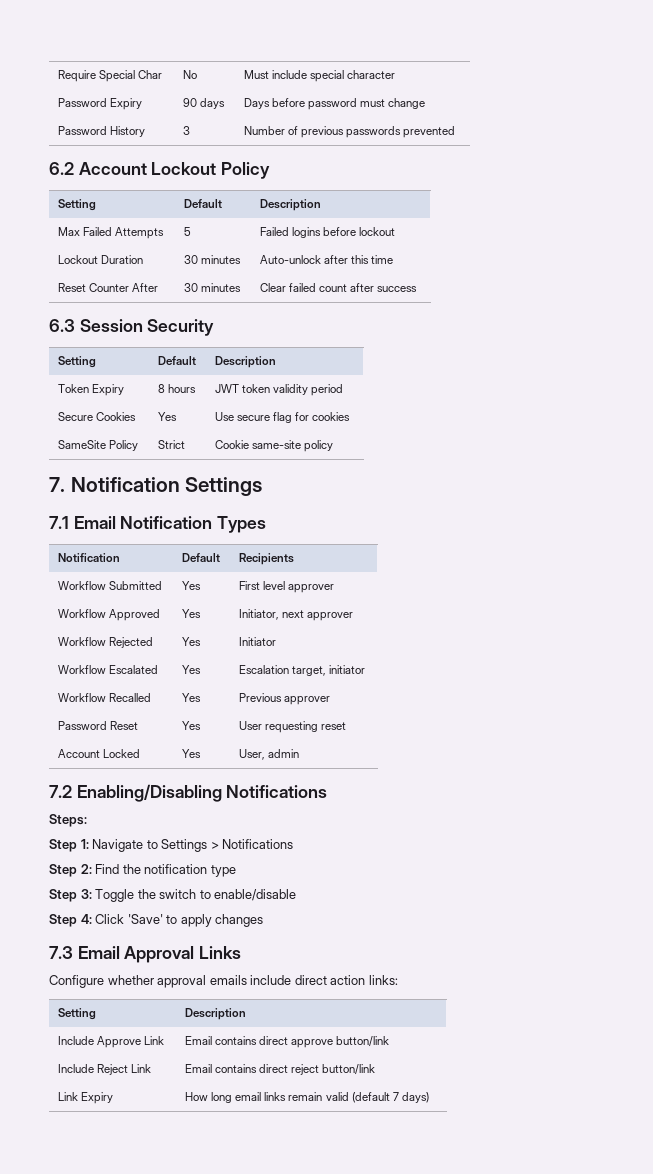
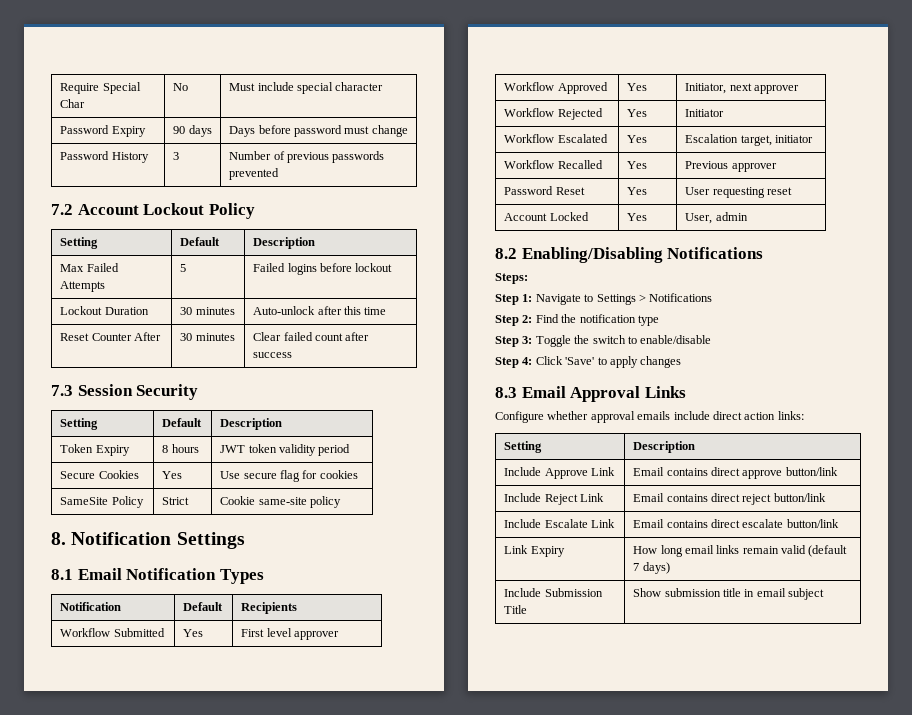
- 6.2 Account Lockout Policy
+ 7.2 Account Lockout Policy
- 6.3 Session Security
+ 7.3 Session Security
- 7. Notification Settings
+ 8. Notification Settings
- 7.1 Email Notification Types
+ 8.1 Email Notification Types
- 7.2 Enabling/Disabling Notifications
+ 8.2 Enabling/Disabling Notifications
- 7.3 Email Approval Links
+ 8.3 Email Approval Links
+ Include Escalate Link | Email contains direct escalate button/link
+ Include Submission Title | Show submission title in email subject

